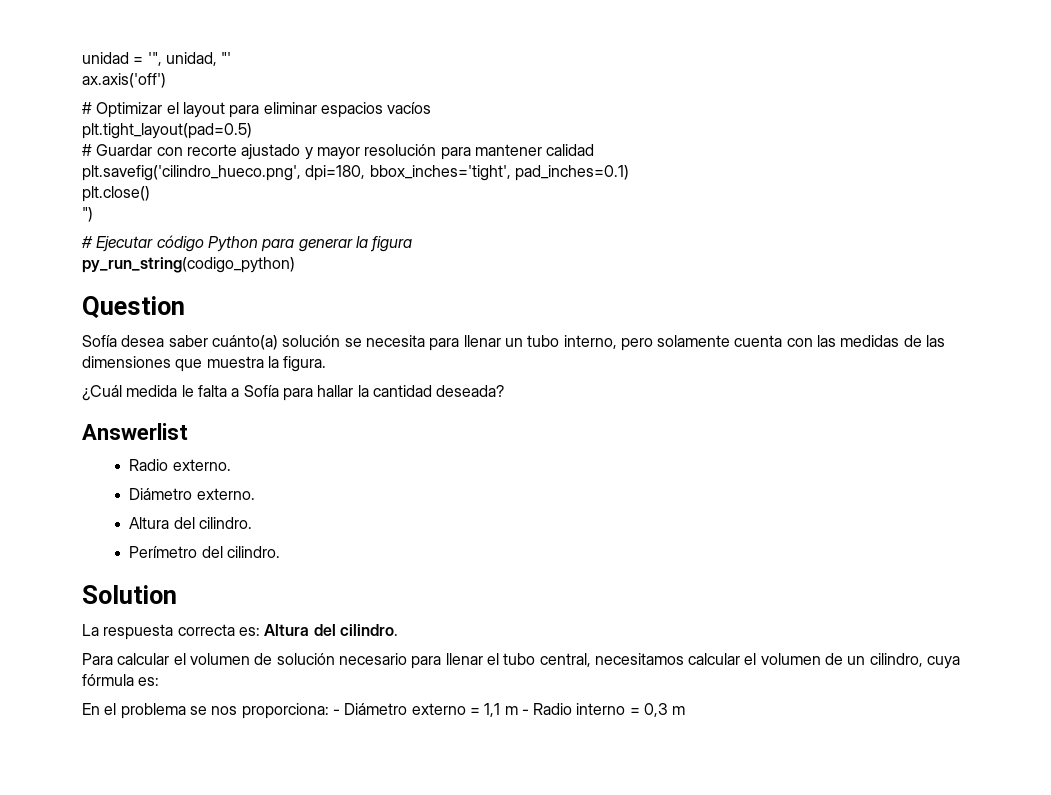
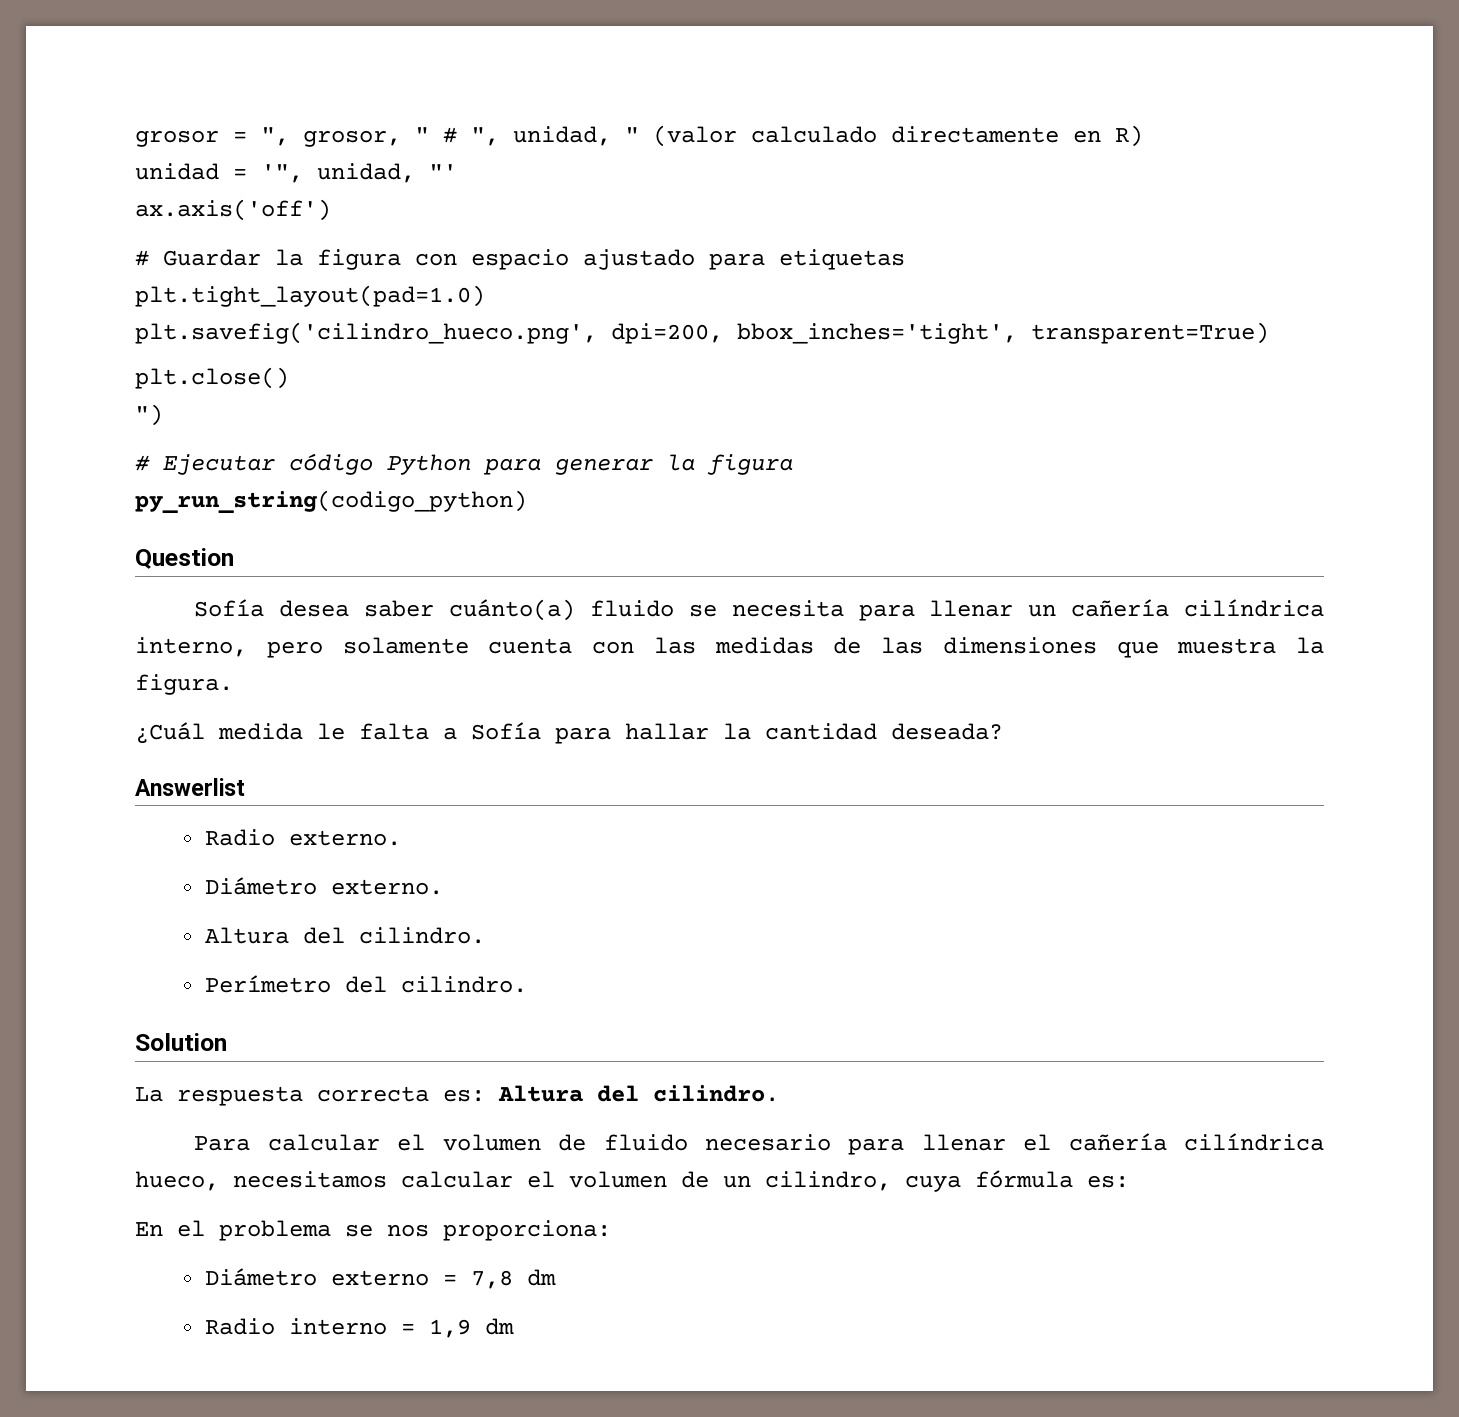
+ grosor = ", grosor, " # ", unidad, " (valor calculado directamente en R)
- # Optimizar el layout para eliminar espacios vacíos
- plt.tight_layout(pad=0.5)
- # Guardar con recorte ajustado y mayor resolución para mantener calidad
- plt.savefig('cilindro_hueco.png', dpi=180, bbox_inches='tight', pad_inches=0.1)
+ # Guardar la figura con espacio ajustado para etiquetas
+ plt.tight_layout(pad=1.0)
+ plt.savefig('cilindro_hueco.png', dpi=200, bbox_inches='tight', transparent=True)
- Sofía desea saber cuánto(a) solución se necesita para llenar un tubo interno, pero solamente cuenta con las medidas de las dimensiones que muestra la figura.
+ Sofía desea saber cuánto(a) fluido se necesita para llenar un cañería cilíndrica interno, pero solamente cuenta con las medidas de las dimensiones que muestra la figura.
- Para calcular el volumen de solución necesario para llenar el tubo central, necesitamos calcular el volumen de un cilindro, cuya fórmula es:
+ Para calcular el volumen de fluido necesario para llenar el cañería cilíndrica hueco, necesitamos calcular el volumen de un cilindro, cuya fórmula es:
- En el problema se nos proporciona: - Diámetro externo = 1,1 m - Radio interno = 0,3 m
+ En el problema se nos proporciona:
+ Diámetro externo = 7,8 dm
+ Radio interno = 1,9 dm

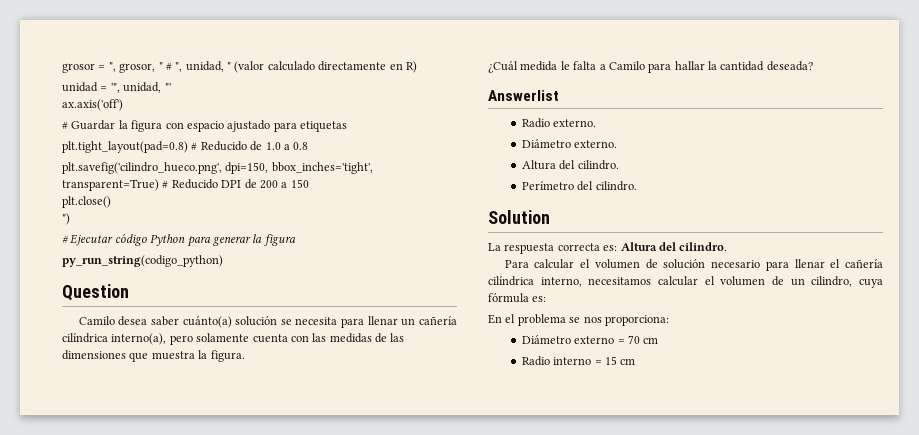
- plt.tight_layout(pad=1.0)
+ plt.tight_layout(pad=0.8) # Reducido de 1.0 a 0.8
- plt.savefig('cilindro_hueco.png', dpi=200, bbox_inches='tight', transparent=True)
+ plt.savefig('cilindro_hueco.png', dpi=150, bbox_inches='tight', transparent=True) # Reducido DPI de 200 a 150
- Sofía desea saber cuánto(a) fluido se necesita para llenar un cañería cilíndrica interno, pero solamente cuenta con las medidas de las dimensiones que muestra la figura.
+ Camilo desea saber cuánto(a) solución se necesita para llenar un cañería cilíndrica interno(a), pero solamente cuenta con las medidas de las dimensiones que muestra la figura.
- ¿Cuál medida le falta a Sofía para hallar la cantidad deseada?
+ ¿Cuál medida le falta a Camilo para hallar la cantidad deseada?
- Para calcular el volumen de fluido necesario para llenar el cañería cilíndrica hueco, necesitamos calcular el volumen de un cilindro, cuya fórmula es:
+ Para calcular el volumen de solución necesario para llenar el cañería cilíndrica interno, necesitamos calcular el volumen de un cilindro, cuya fórmula es:
- Diámetro externo = 7,8 dm
+ Diámetro externo = 70 cm
- Radio interno = 1,9 dm
+ Radio interno = 15 cm

